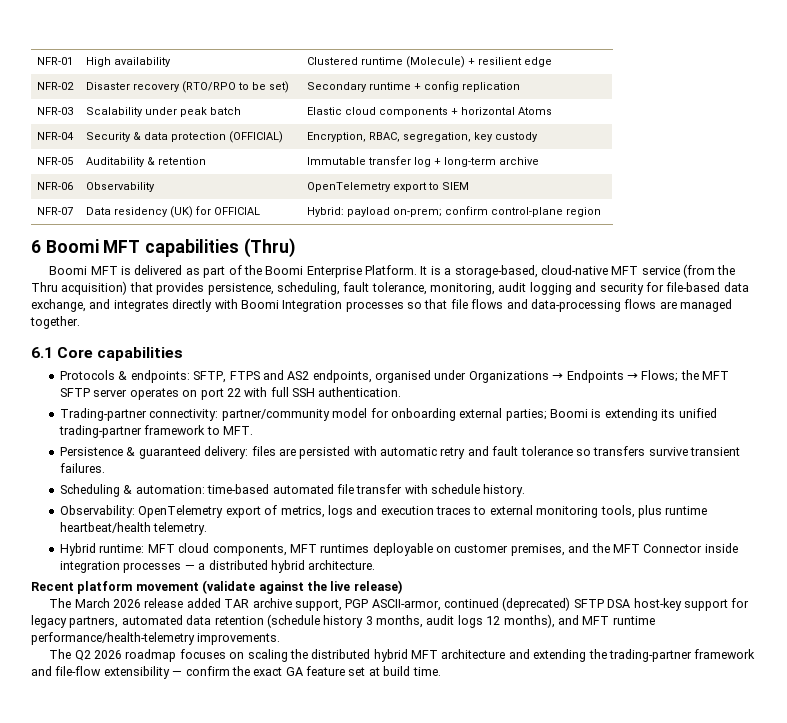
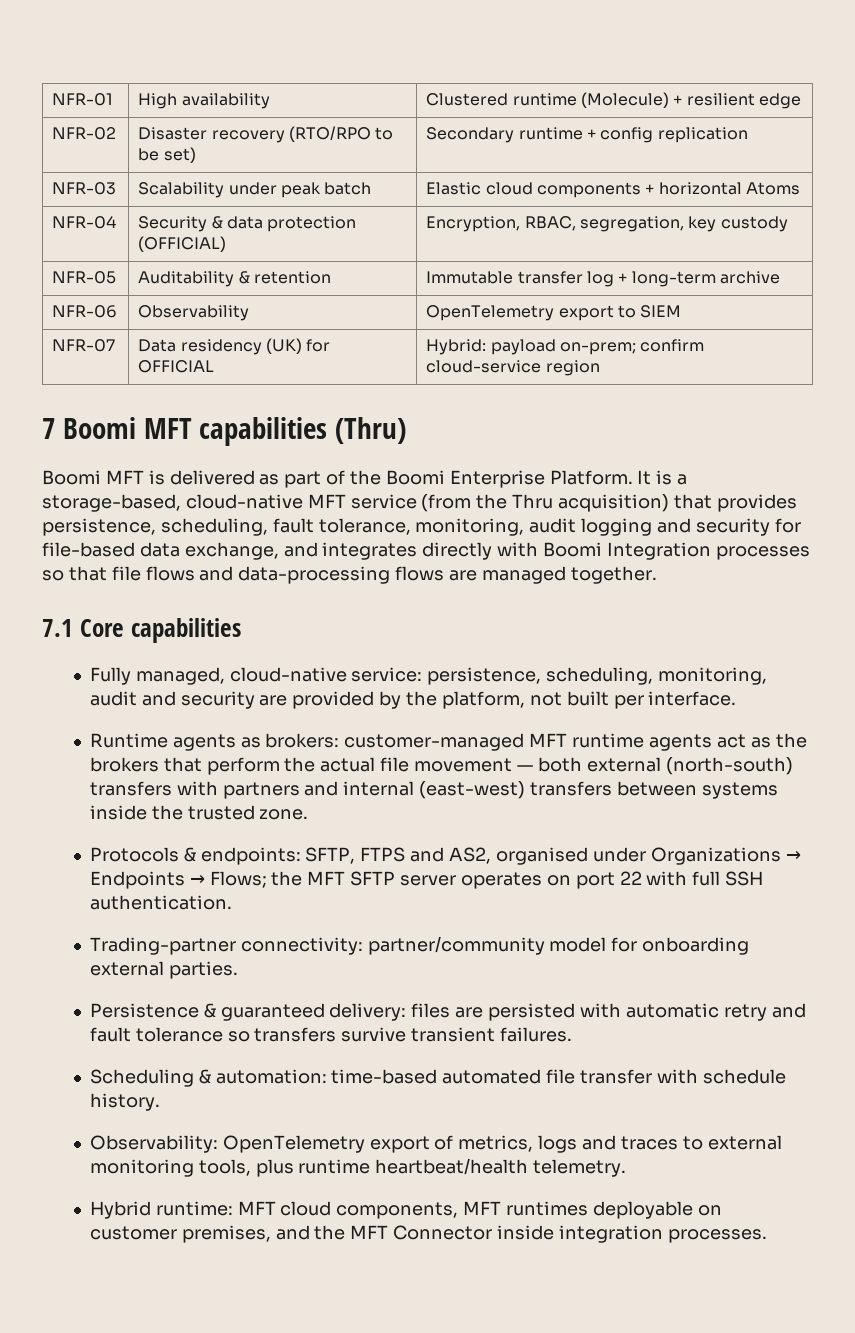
- NFR-07 | Data residency (UK) for OFFICIAL | Hybrid: payload on-prem; confirm control-plane region
+ NFR-07 | Data residency (UK) for OFFICIAL | Hybrid: payload on-prem; confirm cloud-service region
- 6 Boomi MFT capabilities (Thru)
+ 7 Boomi MFT capabilities (Thru)
- 6.1 Core capabilities
+ 7.1 Core capabilities
+ Fully managed, cloud-native service: persistence, scheduling, monitoring, audit and security are provided by the platform, not built per interface.
+ Runtime agents as brokers: customer-managed MFT runtime agents act as the brokers that perform the actual file movement — both external (north-south) transfers with partners and internal (east-west) transfers between systems inside the trusted zone.
- Protocols & endpoints: SFTP, FTPS and AS2 endpoints, organised under Organizations → Endpoints → Flows; the MFT SFTP server operates on port 22 with full SSH authentication.
+ Protocols & endpoints: SFTP, FTPS and AS2, organised under Organizations → Endpoints → Flows; the MFT SFTP server operates on port 22 with full SSH authentication.
- Trading-partner connectivity: partner/community model for onboarding external parties; Boomi is extending its unified trading-partner framework to MFT.
+ Trading-partner connectivity: partner/community model for onboarding external parties.
- Observability: OpenTelemetry export of metrics, logs and execution traces to external monitoring tools, plus runtime heartbeat/health telemetry.
+ Observability: OpenTelemetry export of metrics, logs and traces to external monitoring tools, plus runtime heartbeat/health telemetry.
- Hybrid runtime: MFT cloud components, MFT runtimes deployable on customer premises, and the MFT Connector inside integration processes — a distributed hybrid architecture.
- Recent platform movement (validate against the live release)
- The March 2026 release added TAR archive support, PGP ASCII-armor, continued (deprecated) SFTP DSA host-key support for legacy partners, automated data retention (schedule history 3 months, audit logs 12 months), and MFT runtime performance/health-telemetry improvements.
- The Q2 2026 roadmap focuses on scaling the distributed hybrid MFT architecture and extending the trading-partner framework and file-flow extensibility — confirm the exact GA feature set at build time.
+ Hybrid runtime: MFT cloud components, MFT runtimes deployable on customer premises, and the MFT Connector inside integration processes.

